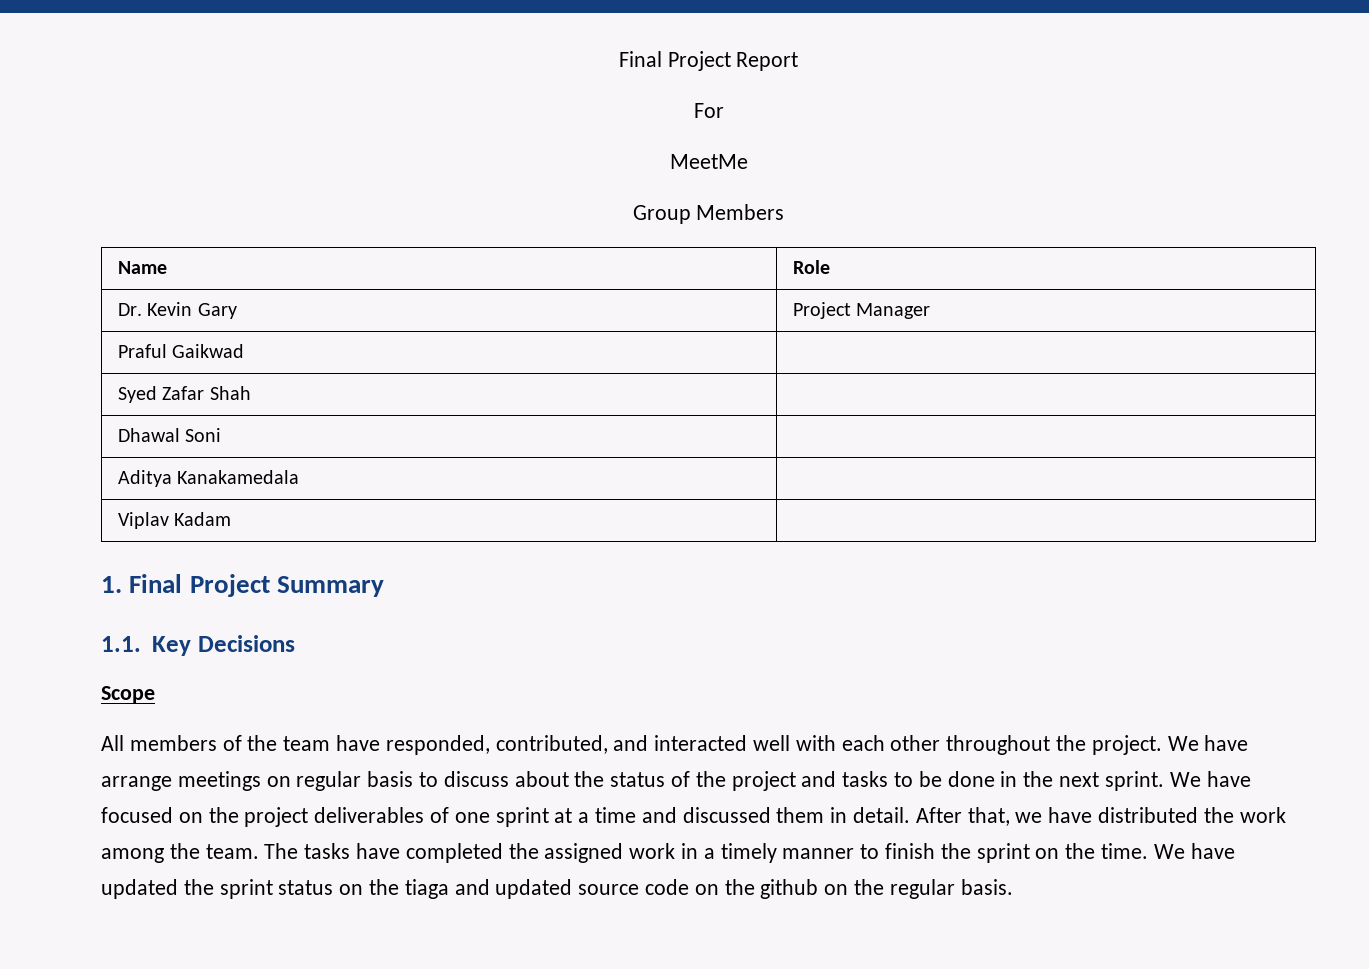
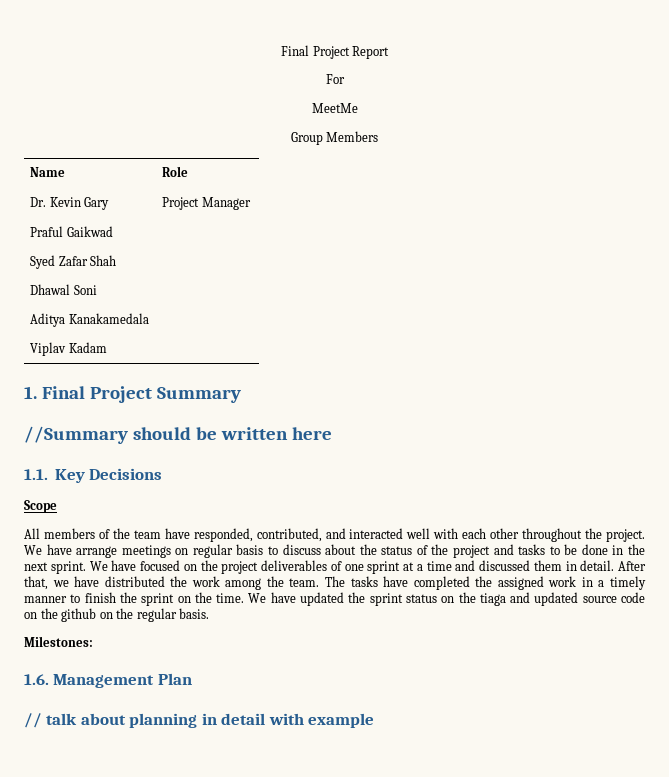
+ //Summary should be written here
+ Milestones:
+ 1.6. Management Plan
+ // talk about planning in detail with example

